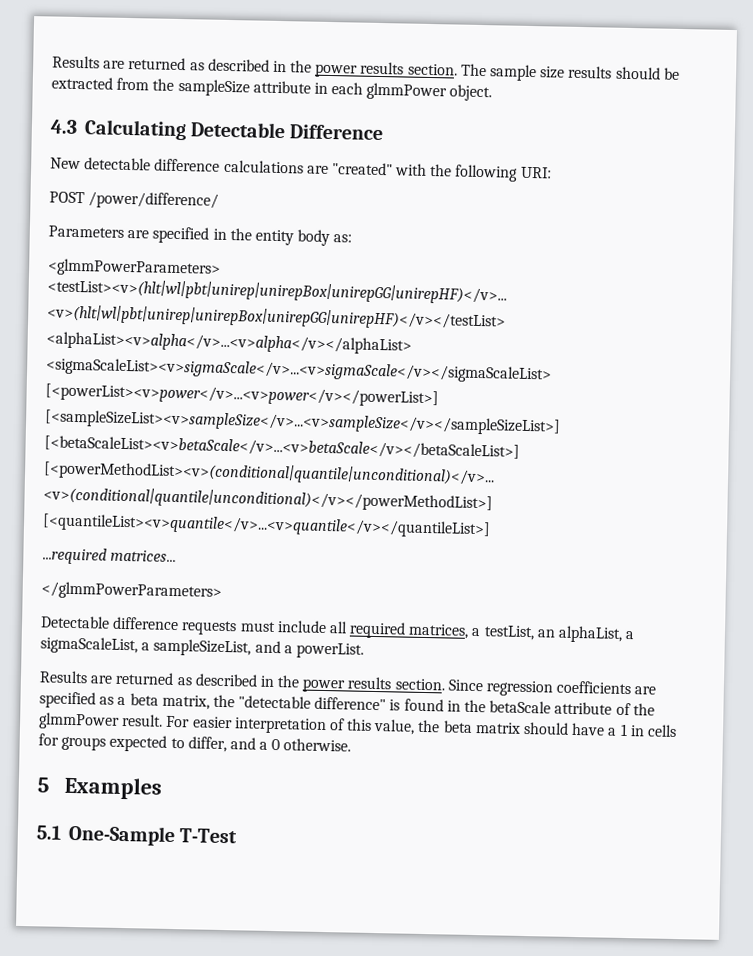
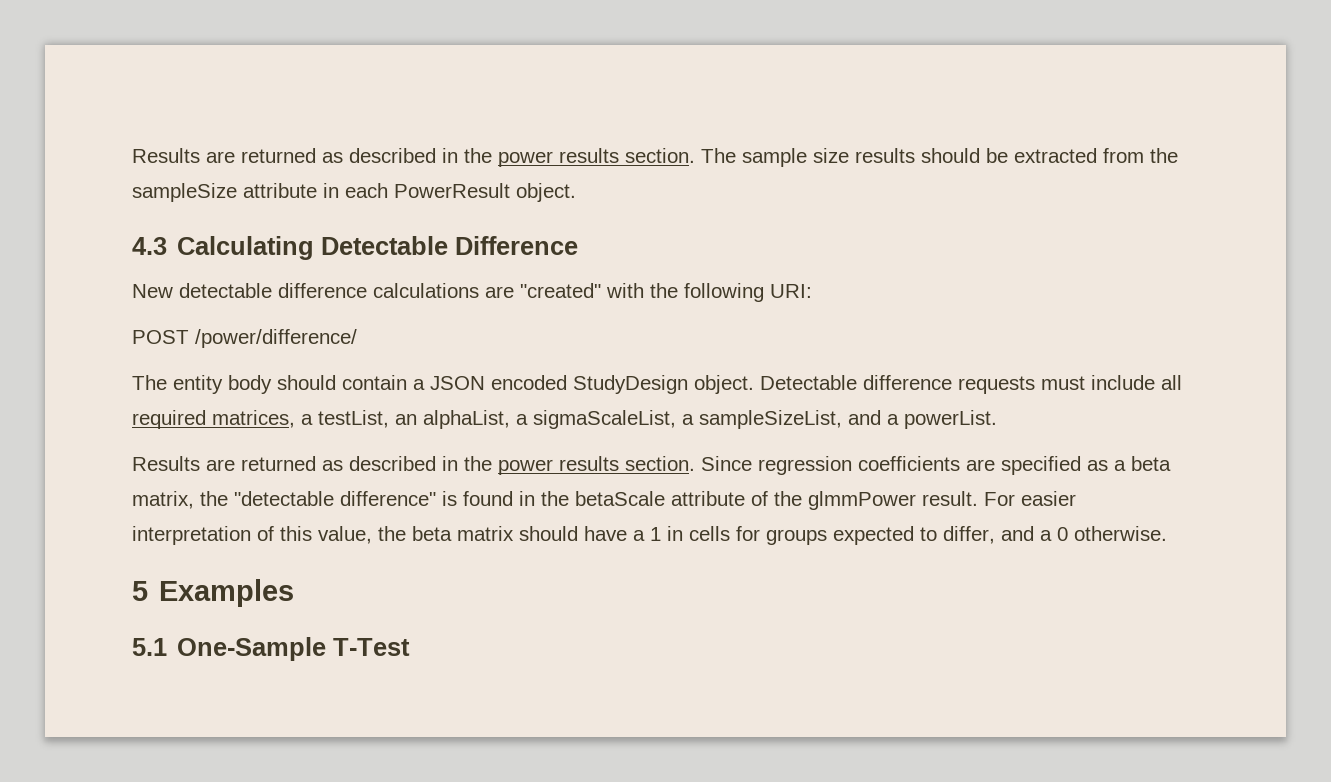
- The sample size results should be extracted from the sampleSize attribute in each glmmPower object.
+ The sample size results should be extracted from the sampleSize attribute in each PowerResult object.
- Parameters are specified in the entity body as:
- <glmmPowerParameters>
- <testList><v>(hlt|wl|pbt|unirep|unirepBox|unirepGG|unirepHF)</v>...
- <v>(hlt|wl|pbt|unirep|unirepBox|unirepGG|unirepHF)</v></testList>
- <alphaList><v>alpha</v>...<v>alpha</v></alphaList>
- <sigmaScaleList><v>sigmaScale</v>...<v>sigmaScale</v></sigmaScaleList>
- [<powerList><v>power</v>...<v>power</v></powerList>]
- [<sampleSizeList><v>sampleSize</v>...<v>sampleSize</v></sampleSizeList>]
- [<betaScaleList><v>betaScale</v>...<v>betaScale</v></betaScaleList>]
- [<powerMethodList><v>(conditional|quantile|unconditional)</v>...
- <v>(conditional|quantile|unconditional)</v></powerMethodList>]
- [<quantileList><v>quantile</v>...<v>quantile</v></quantileList>]
- ...required matrices...
- </glmmPowerParameters>
- Detectable difference requests must include all required matrices, a testList, an alphaList, a sigmaScaleList, a sampleSizeList, and a powerList.
+ The entity body should contain a JSON encoded StudyDesign object. Detectable difference requests must include all required matrices, a testList, an alphaList, a sigmaScaleList, a sampleSizeList, and a powerList.

